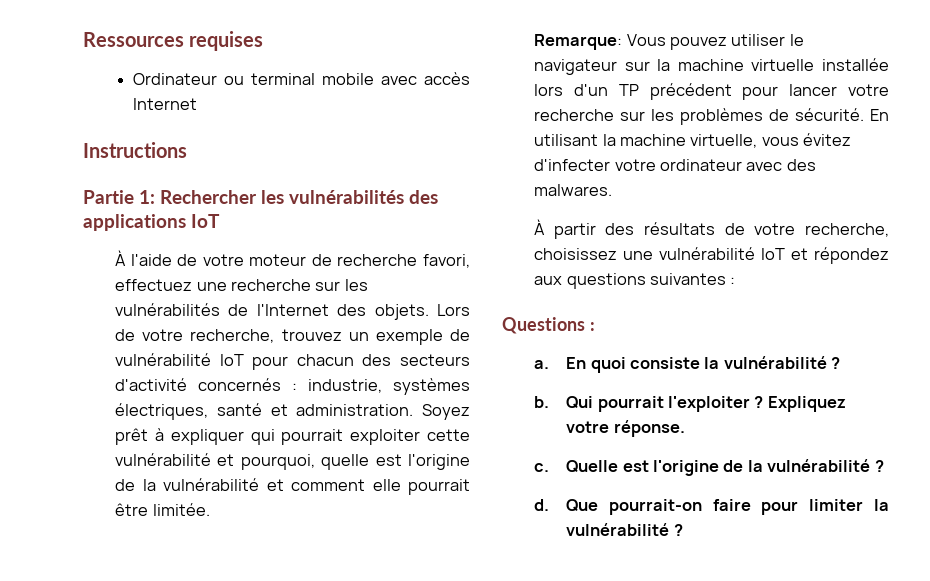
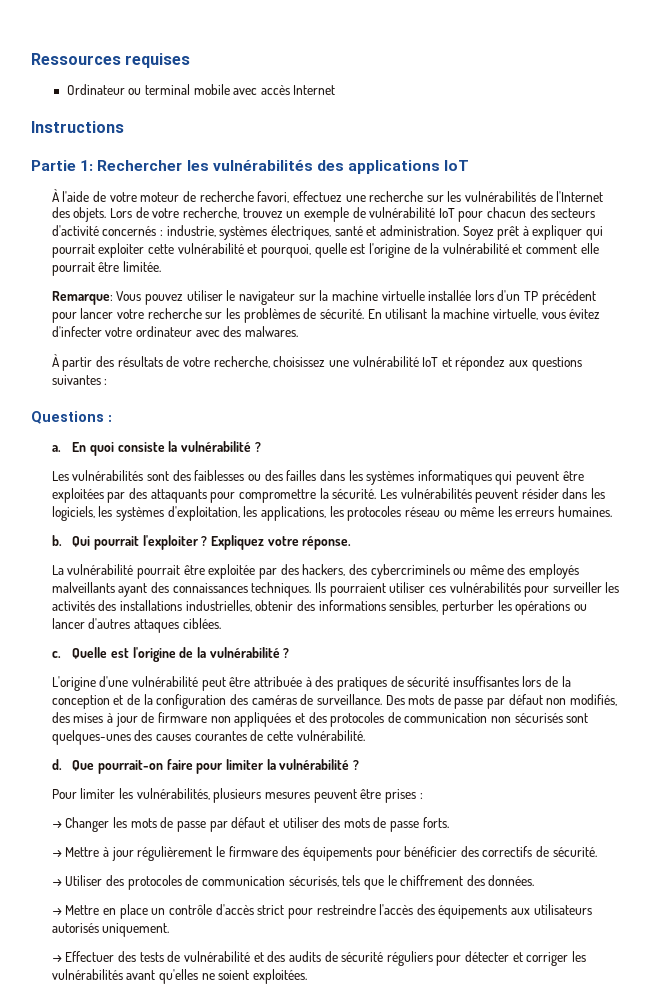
+ Les vulnérabilités sont des faiblesses ou des failles dans les systèmes informatiques qui peuvent être exploitées par des attaquants pour compromettre la sécurité. Les vulnérabilités peuvent résider dans les logiciels, les systèmes d'exploitation, les applications, les protocoles réseau ou même les erreurs humaines.
+ La vulnérabilité pourrait être exploitée par des hackers, des cybercriminels ou même des employés malveillants ayant des connaissances techniques. Ils pourraient utiliser ces vulnérabilités pour surveiller les activités des installations industrielles, obtenir des informations sensibles, perturber les opérations ou lancer d'autres attaques ciblées.
+ L'origine d'une vulnérabilité peut être attribuée à des pratiques de sécurité insuffisantes lors de la conception et de la configuration des caméras de surveillance. Des mots de passe par défaut non modifiés, des mises à jour de firmware non appliquées et des protocoles de communication non sécurisés sont quelques-unes des causes courantes de cette vulnérabilité.
+ Pour limiter les vulnérabilités, plusieurs mesures peuvent être prises :
+ → Changer les mots de passe par défaut et utiliser des mots de passe forts.
+ → Mettre à jour régulièrement le firmware des équipements pour bénéficier des correctifs de sécurité.
+ → Utiliser des protocoles de communication sécurisés, tels que le chiffrement des données.
+ → Mettre en place un contrôle d'accès strict pour restreindre l'accès des équipements aux utilisateurs autorisés uniquement.
+ → Effectuer des tests de vulnérabilité et des audits de sécurité réguliers pour détecter et corriger les vulnérabilités avant qu'elles ne soient exploitées.

